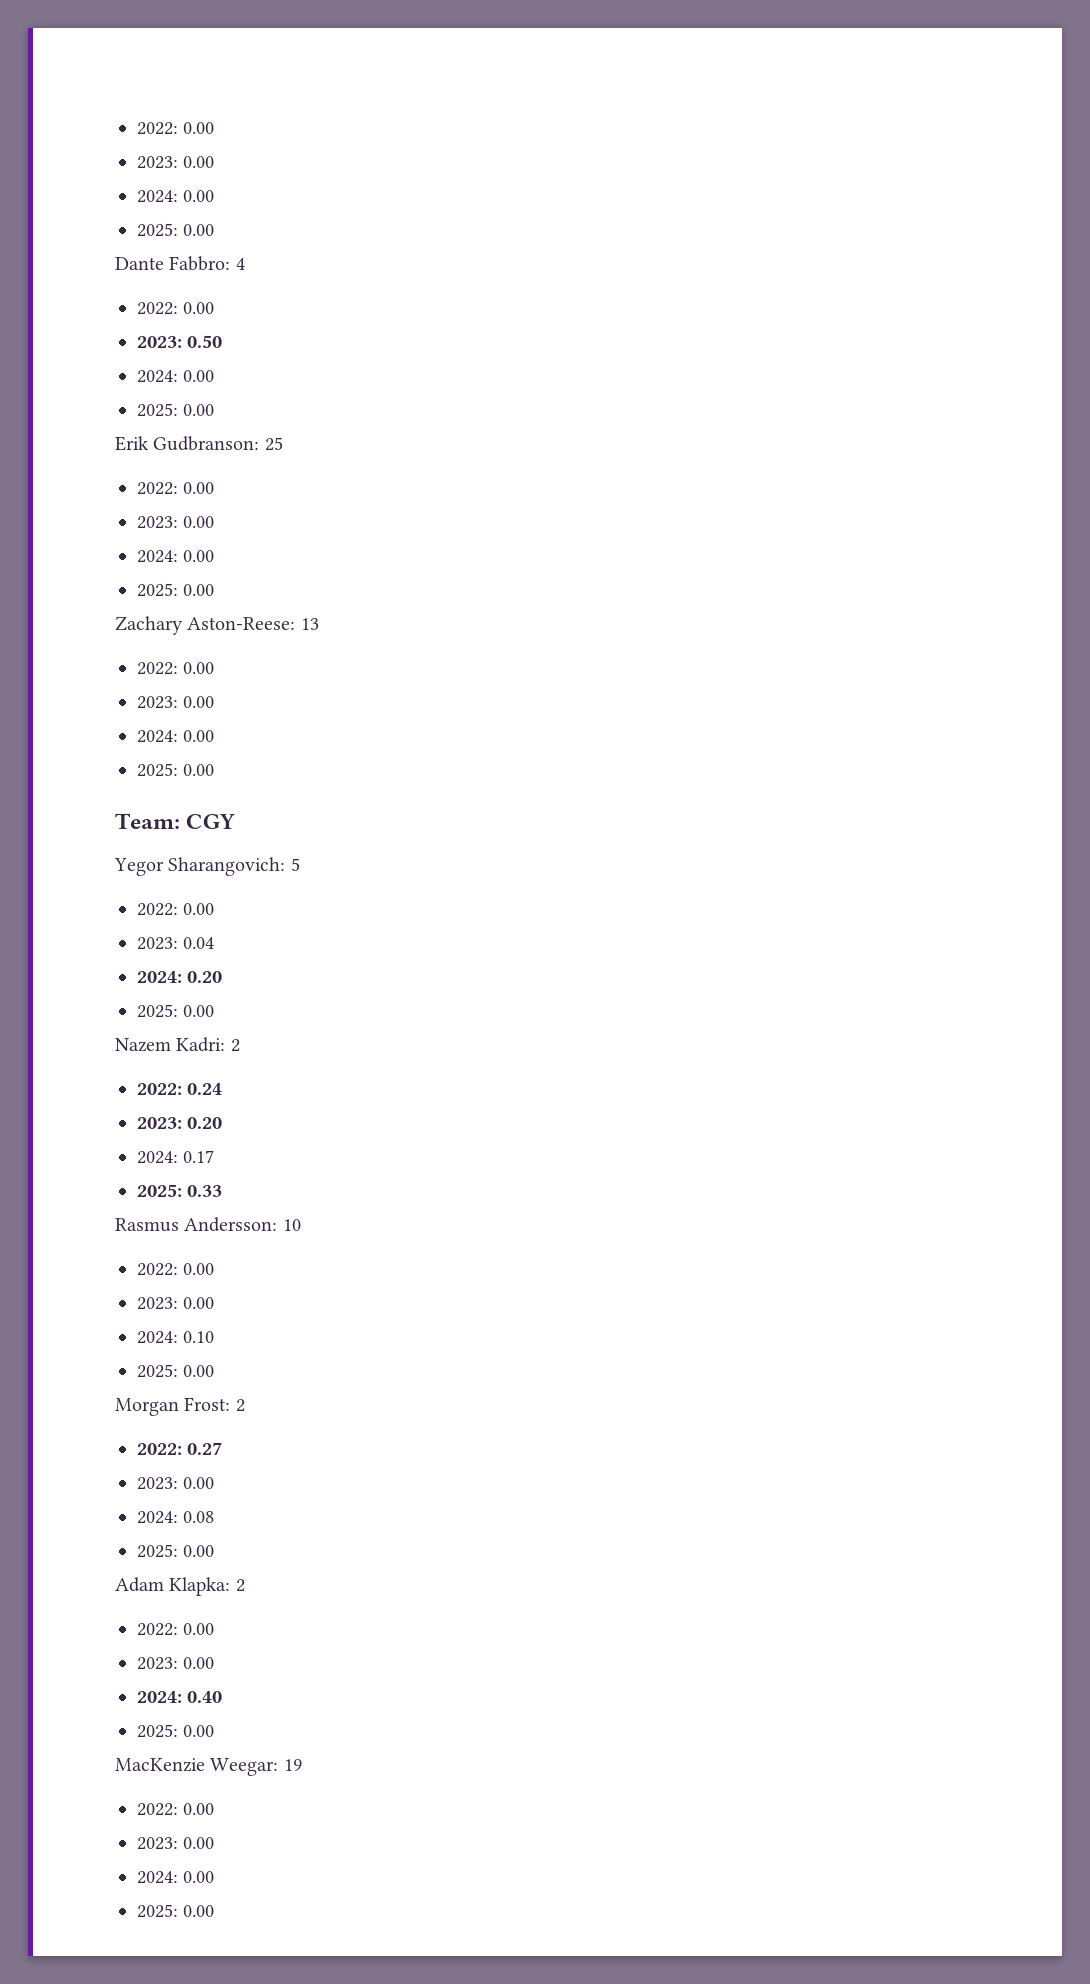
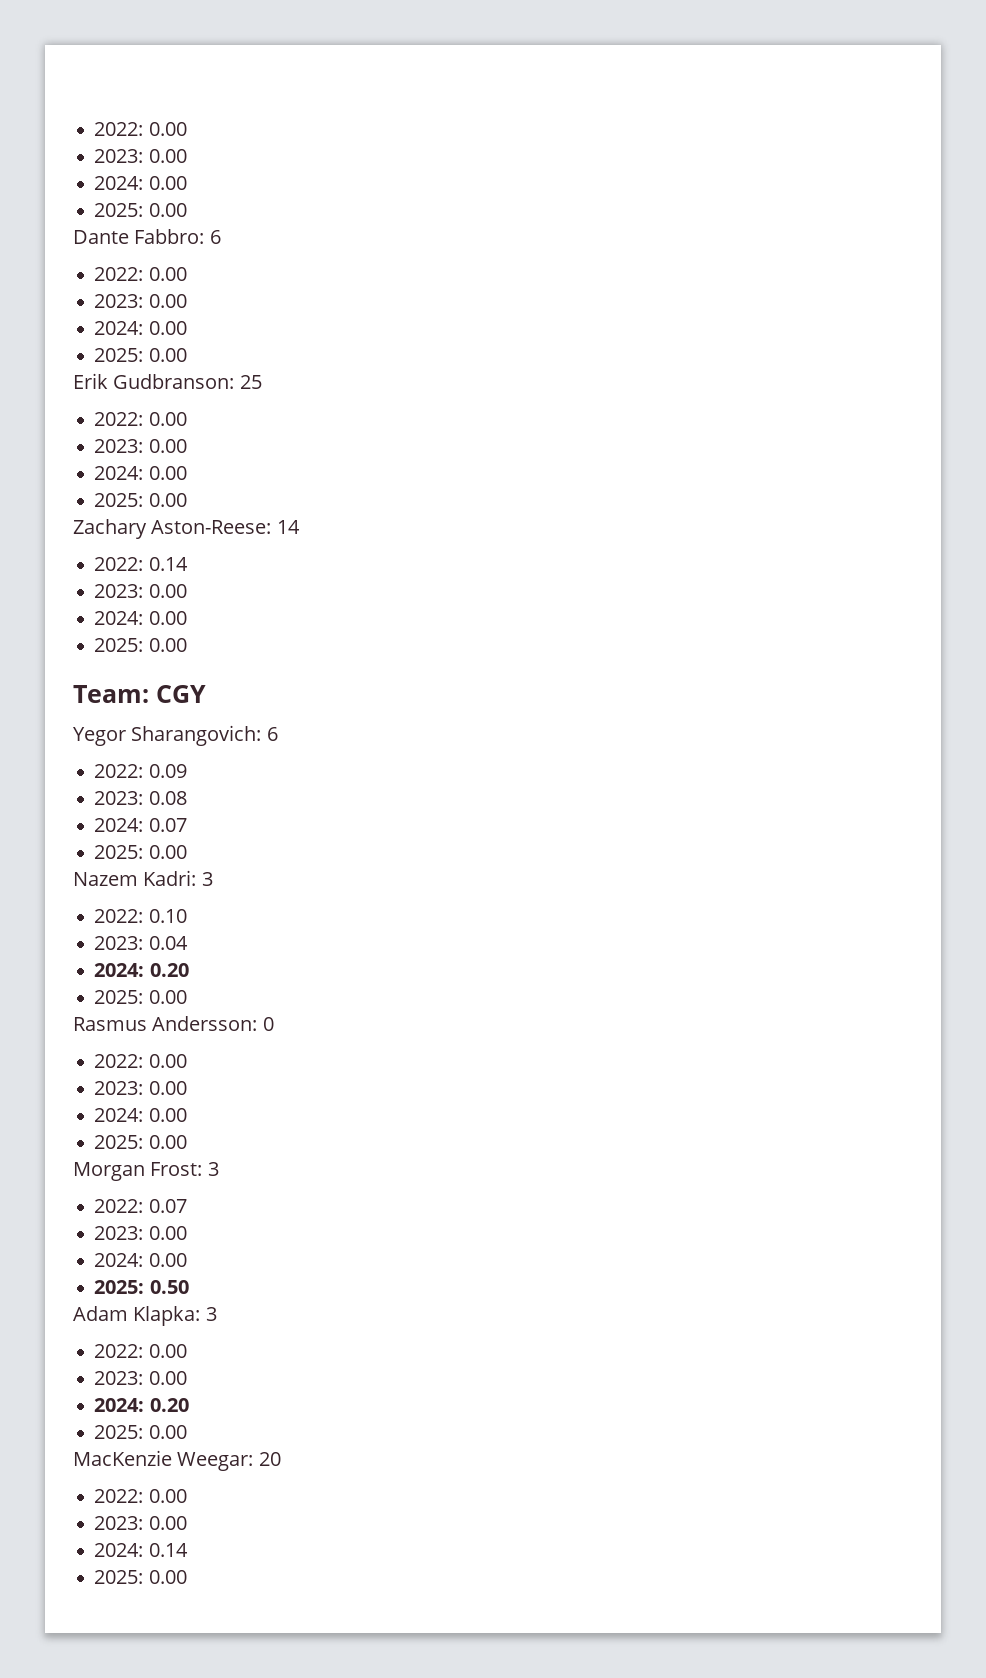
- Dante Fabbro: 4
+ Dante Fabbro: 6
  2022: 0.00
- 2023: 0.50
+ 2023: 0.00
- Zachary Aston-Reese: 13
- 2022: 0.00
+ Zachary Aston-Reese: 14
+ 2022: 0.14
- Yegor Sharangovich: 5
- 2022: 0.00
+ Yegor Sharangovich: 6
+ 2022: 0.09
+ 2023: 0.08
+ 2024: 0.07
+ 2025: 0.00
+ Nazem Kadri: 3
+ 2022: 0.10
- Nazem Kadri: 2
- 2022: 0.24
- 2023: 0.20
- 2024: 0.17
- 2025: 0.33
- Rasmus Andersson: 10
- 2022: 0.00
- 2023: 0.00
- 2024: 0.10
- 2025: 0.00
- Morgan Frost: 2
- 2022: 0.27
- 2023: 0.00
- 2024: 0.08
- 2025: 0.00
- Adam Klapka: 2
- 2022: 0.00
- 2023: 0.00
- 2024: 0.40
- 2025: 0.00
- MacKenzie Weegar: 19
+ Rasmus Andersson: 0
  2022: 0.00
  2023: 0.00
  2024: 0.00
+ 2025: 0.00
+ Morgan Frost: 3
+ 2022: 0.07
+ 2023: 0.00
+ 2024: 0.00
+ 2025: 0.50
+ Adam Klapka: 3
+ 2022: 0.00
+ 2023: 0.00
+ 2024: 0.20
+ 2025: 0.00
+ MacKenzie Weegar: 20
+ 2022: 0.00
+ 2023: 0.00
+ 2024: 0.14

